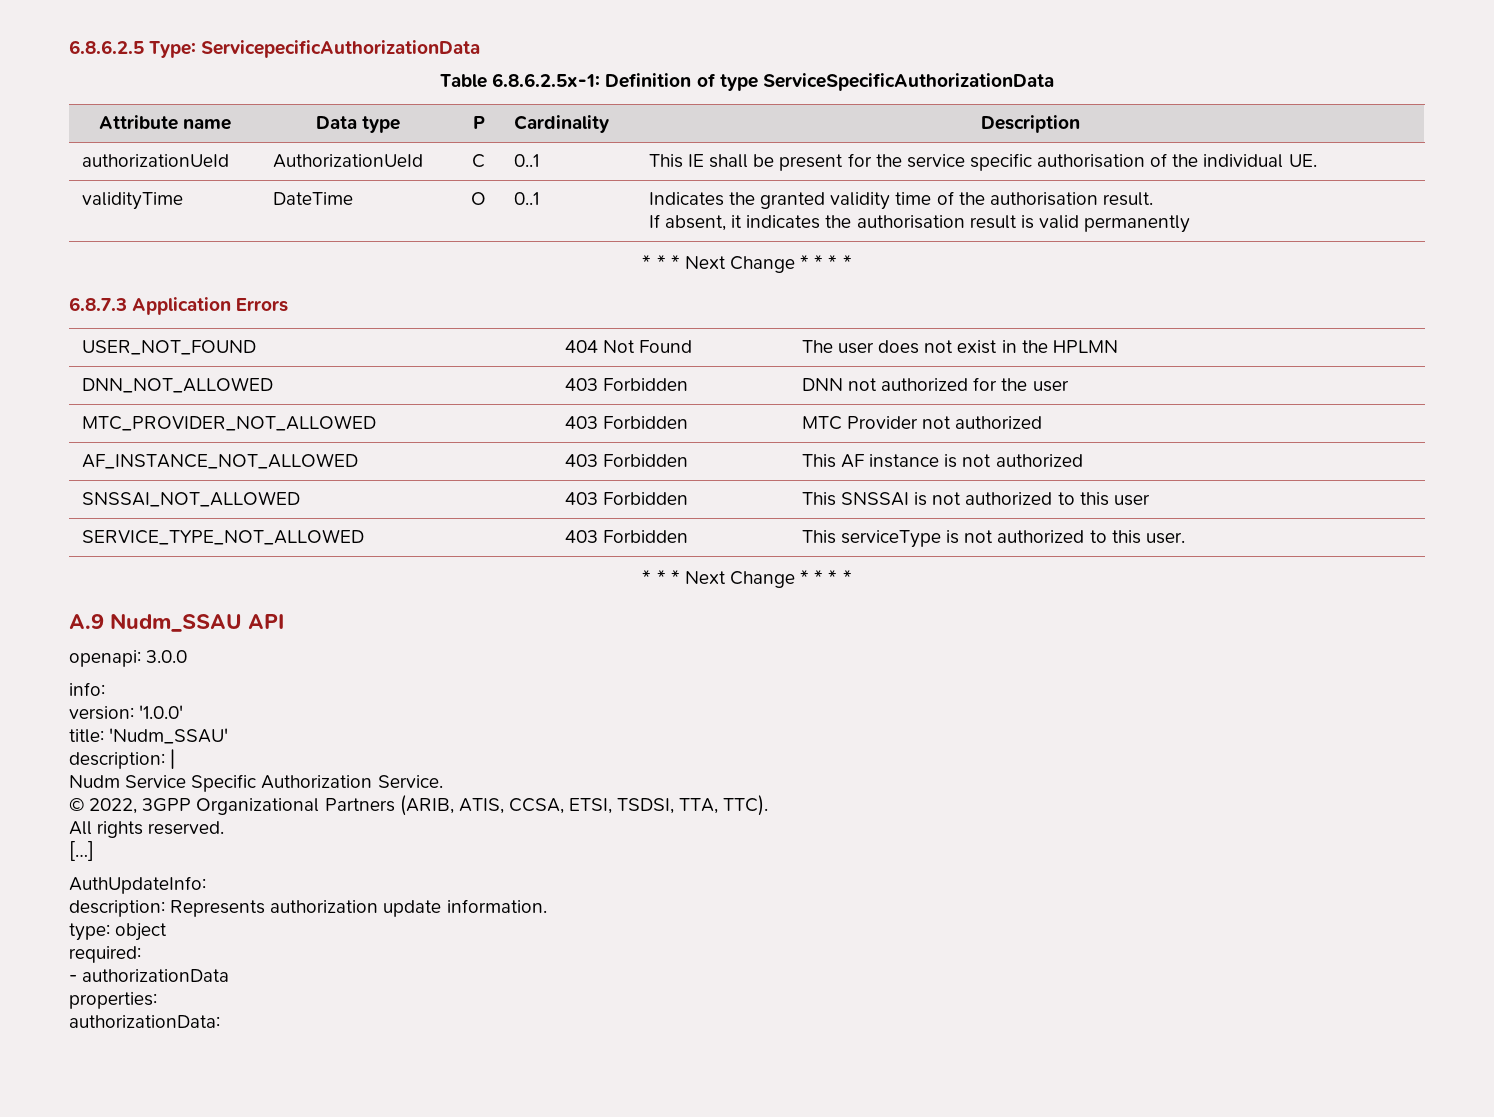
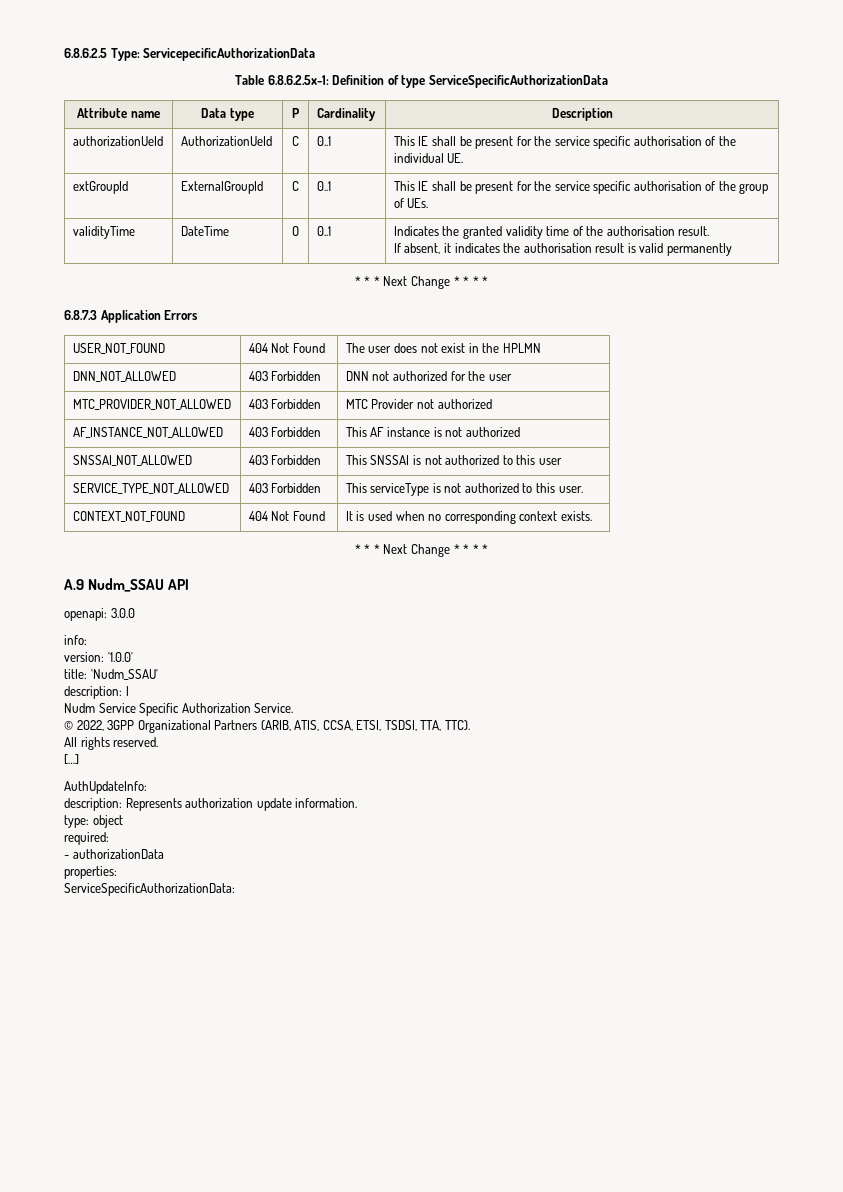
+ extGroupId | ExternalGroupId | C | 0..1 | This IE shall be present for the service specific authorisation of the group of UEs.
+ CONTEXT_NOT_FOUND | 404 Not Found | It is used when no corresponding context exists.
- authorizationData:
+ ServiceSpecificAuthorizationData:

